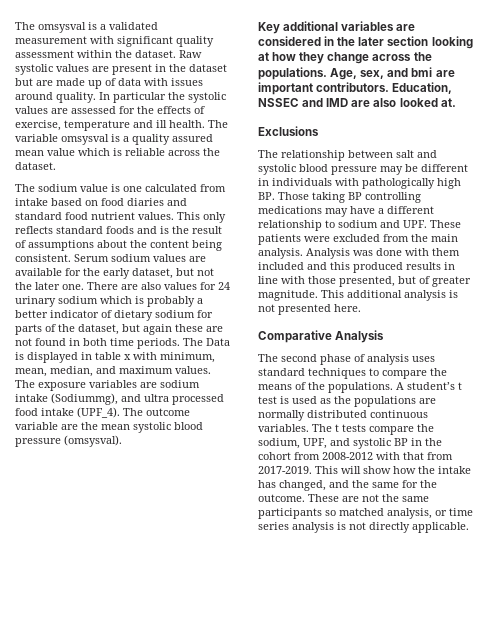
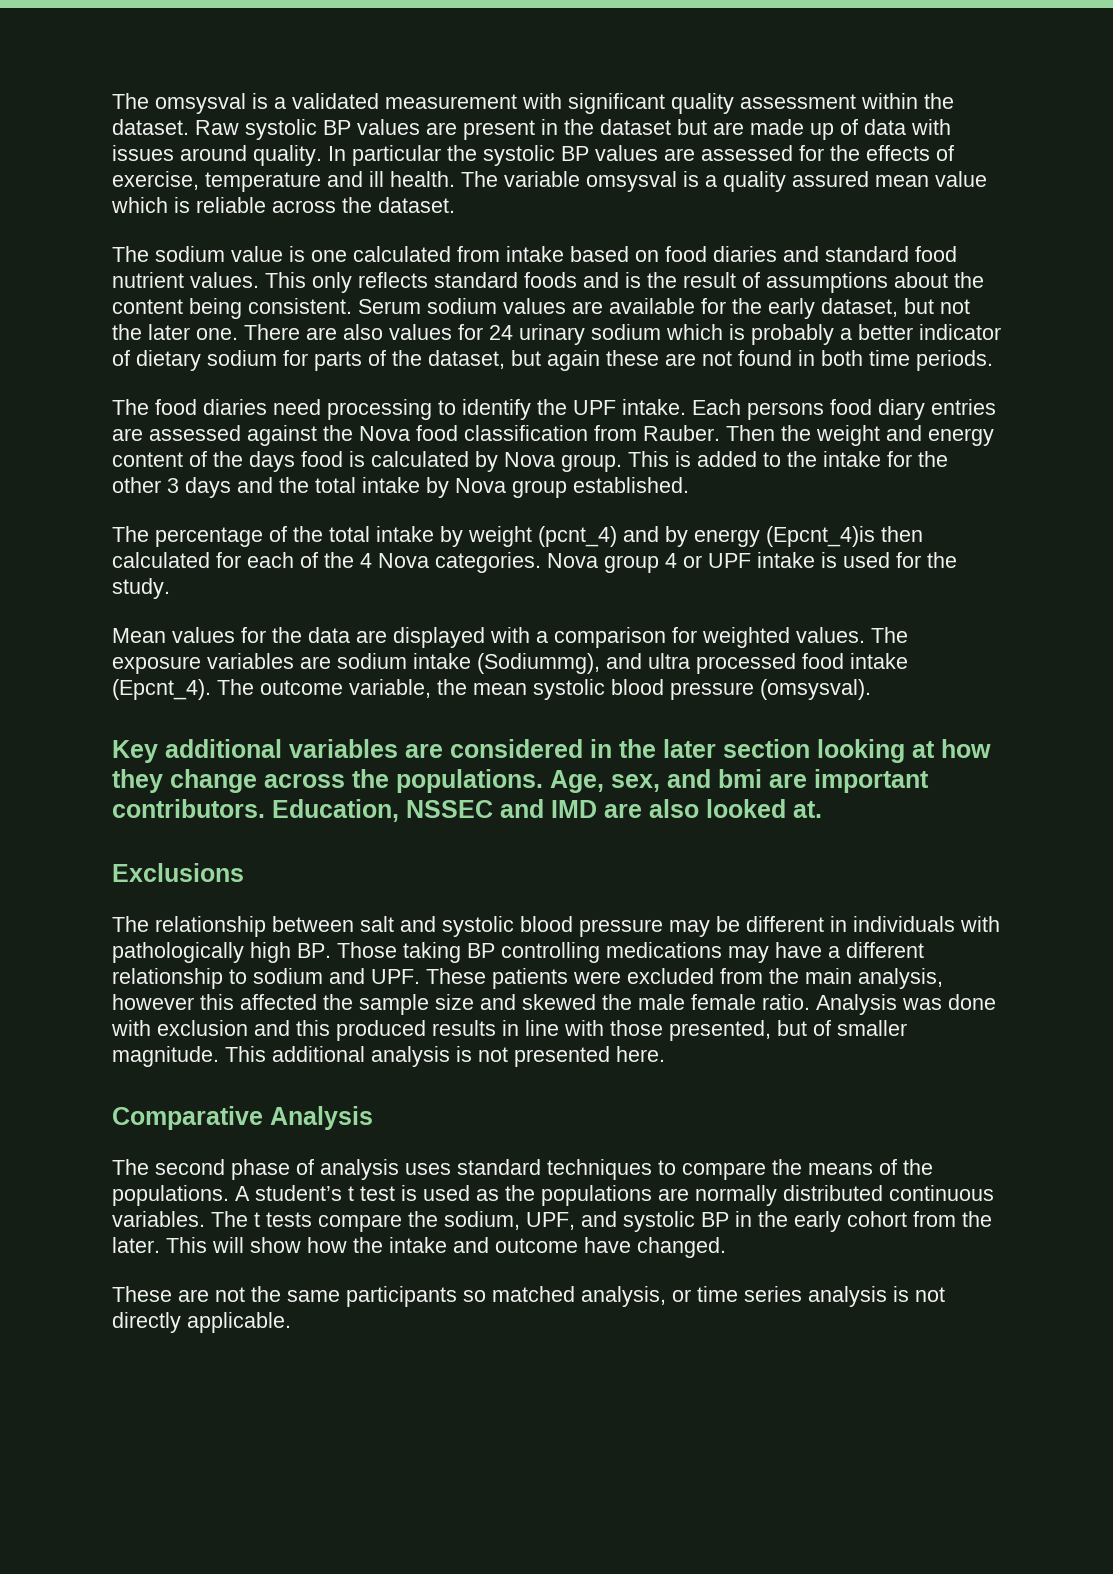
- Raw systolic values are present in the dataset but are made up of data with issues around quality.
+ Raw systolic BP values are present in the dataset but are made up of data with issues around quality.
- In particular the systolic values are assessed for the effects of exercise, temperature and ill health.
+ In particular the systolic BP values are assessed for the effects of exercise, temperature and ill health.
- There are also values for 24 urinary sodium which is probably a better indicator of dietary sodium for parts of the dataset, but again these are not found in both time periods. The Data is displayed in table x with minimum, mean, median, and maximum values.
+ There are also values for 24 urinary sodium which is probably a better indicator of dietary sodium for parts of the dataset, but again these are not found in both time periods.
+ The food diaries need processing to identify the UPF intake. Each persons food diary entries are assessed against the Nova food classification from Rauber. Then the weight and energy content of the days food is calculated by Nova group. This is added to the intake for the other 3 days and the total intake by Nova group established.
+ The percentage of the total intake by weight (pcnt_4) and by energy (Epcnt_4)is then calculated for each of the 4 Nova categories. Nova group 4 or UPF intake is used for the study.
+ Mean values for the data are displayed with a comparison for weighted values.
- The exposure variables are sodium intake (Sodiummg), and ultra processed food intake (UPF_4).
+ The exposure variables are sodium intake (Sodiummg), and ultra processed food intake (Epcnt_4).
- The outcome variable are the mean systolic blood pressure (omsysval).
+ The outcome variable, the mean systolic blood pressure (omsysval).
- The relationship between salt and systolic blood pressure may be different in individuals with pathologically high BP. Those taking BP controlling medications may have a different relationship to sodium and UPF. These patients were excluded from the main analysis.
+ The relationship between salt and systolic blood pressure may be different in individuals with pathologically high BP. Those taking BP controlling medications may have a different relationship to sodium and UPF. These patients were excluded from the main analysis, however this affected the sample size and skewed the male female ratio.
- Analysis was done with them included and this produced results in line with those presented, but of greater magnitude.
+ Analysis was done with exclusion and this produced results in line with those presented, but of smaller magnitude.
- The t tests compare the sodium, UPF, and systolic BP in the cohort from 2008-2012 with that from 2017-2019.
+ The t tests compare the sodium, UPF, and systolic BP in the early cohort from the later.
- This will show how the intake has changed, and the same for the outcome. These are not the same participants so matched analysis, or time series analysis is not directly applicable.
+ This will show how the intake and outcome have changed.
+ These are not the same participants so matched analysis, or time series analysis is not directly applicable.

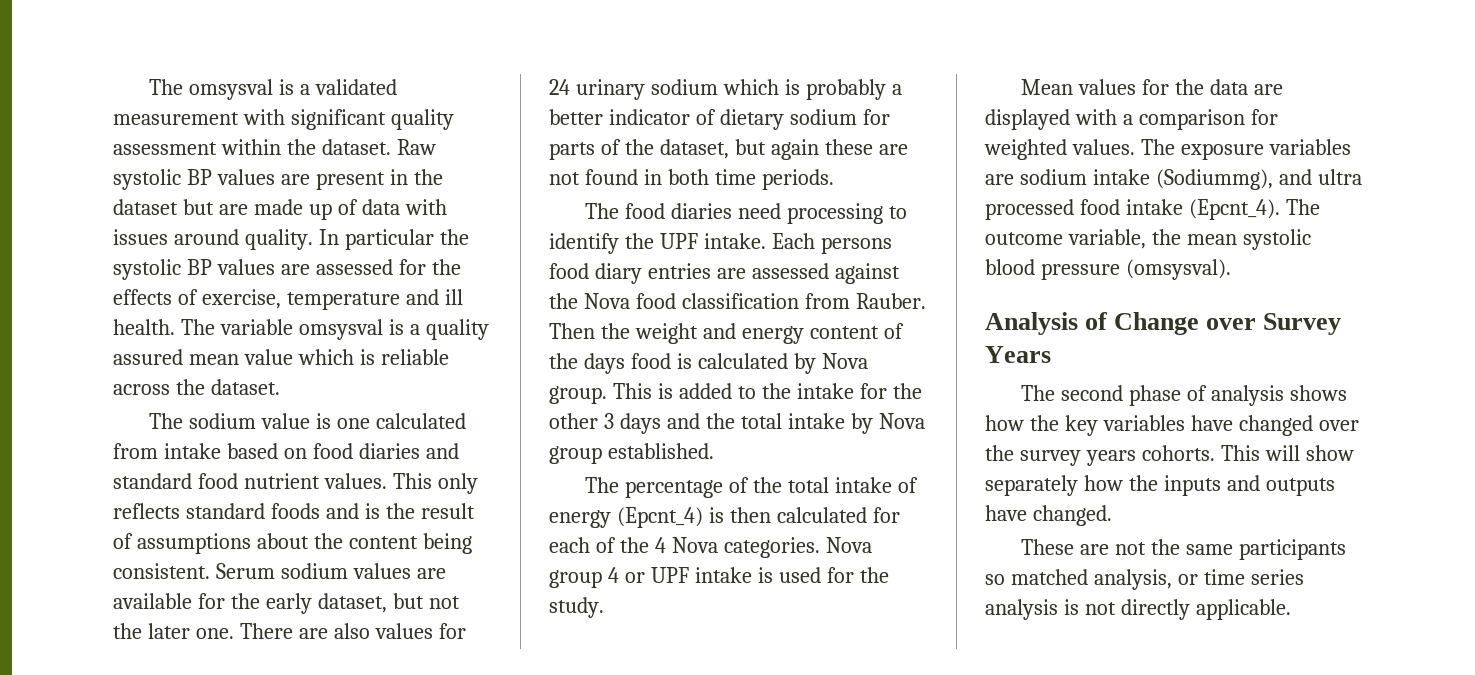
- The percentage of the total intake by weight (pcnt_4) and by energy (Epcnt_4)is then calculated for each of the 4 Nova categories.
+ The percentage of the total intake of energy (Epcnt_4) is then calculated for each of the 4 Nova categories.
- Key additional variables are considered in the later section looking at how they change across the populations. Age, sex, and bmi are important contributors. Education, NSSEC and IMD are also looked at.
- Exclusions
- The relationship between salt and systolic blood pressure may be different in individuals with pathologically high BP. Those taking BP controlling medications may have a different relationship to sodium and UPF. These patients were excluded from the main analysis, however this affected the sample size and skewed the male female ratio. Analysis was done with exclusion and this produced results in line with those presented, but of smaller magnitude. This additional analysis is not presented here.
- Comparative Analysis
+ Analysis of Change over Survey Years
- The second phase of analysis uses standard techniques to compare the means of the populations. A student’s t test is used as the populations are normally distributed continuous variables. The t tests compare the sodium, UPF, and systolic BP in the early cohort from the later.
+ The second phase of analysis shows how the key variables have changed over the survey years cohorts.
- This will show how the intake and outcome have changed.
+ This will show separately how the inputs and outputs have changed.

